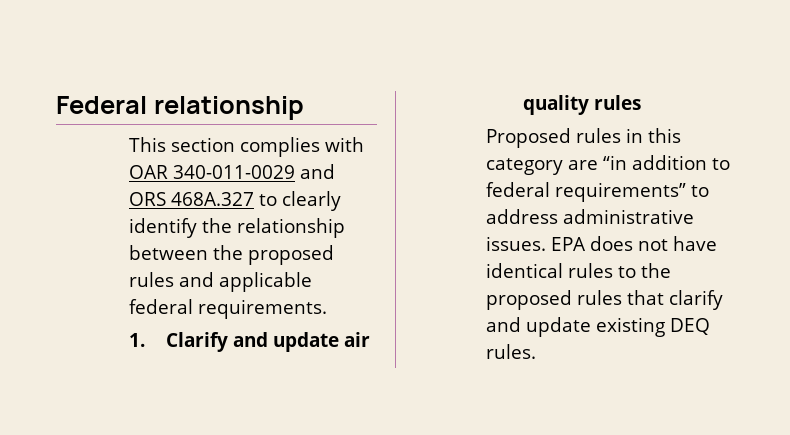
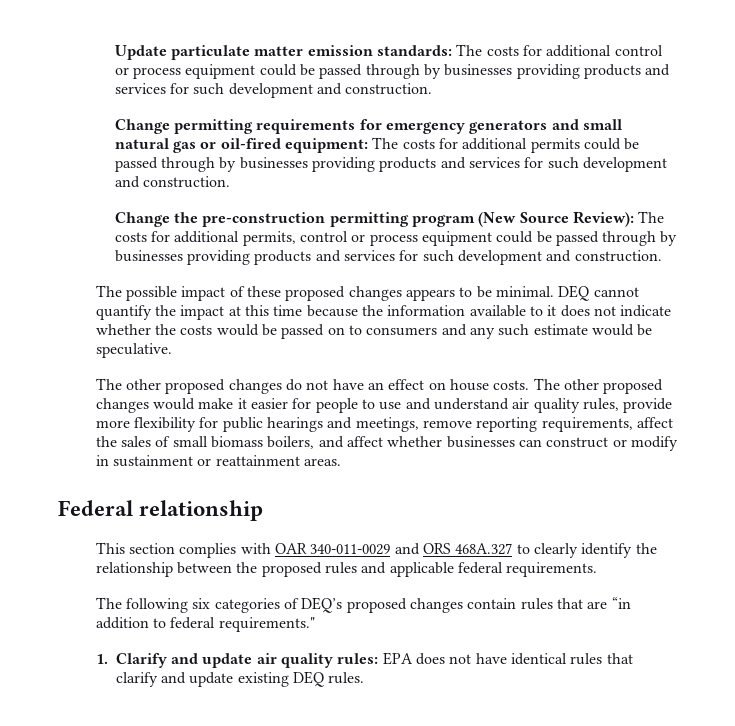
+ Update particulate matter emission standards: The costs for additional control or process equipment could be passed through by businesses providing products and services for such development and construction.
+ Change permitting requirements for emergency generators and small natural gas or oil-fired equipment: The costs for additional permits could be passed through by businesses providing products and services for such development and construction.
+ Change the pre-construction permitting program (New Source Review): The costs for additional permits, control or process equipment could be passed through by businesses providing products and services for such development and construction.
+ The possible impact of these proposed changes appears to be minimal. DEQ cannot quantify the impact at this time because the information available to it does not indicate whether the costs would be passed on to consumers and any such estimate would be speculative.
+ The other proposed changes do not have an effect on house costs. The other proposed changes would make it easier for people to use and understand air quality rules, provide more flexibility for public hearings and meetings, remove reporting requirements, affect the sales of small biomass boilers, and affect whether businesses can construct or modify in sustainment or reattainment areas.
+ The following six categories of DEQ’s proposed changes contain rules that are “in addition to federal requirements."
- 1. Clarify and update air quality rules
- Proposed rules in this category are “in addition to federal requirements” to address administrative issues. EPA does not have identical rules to the proposed rules that clarify and update existing DEQ rules.
+ 1. Clarify and update air quality rules: EPA does not have identical rules that clarify and update existing DEQ rules.

